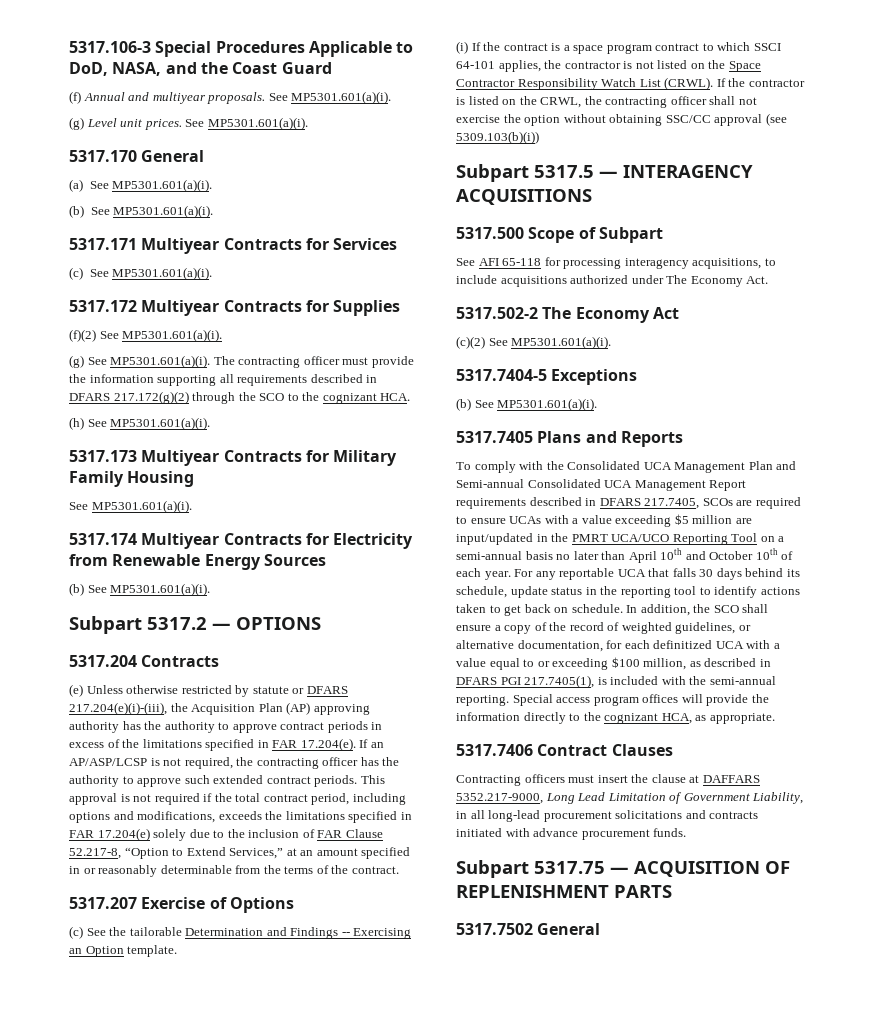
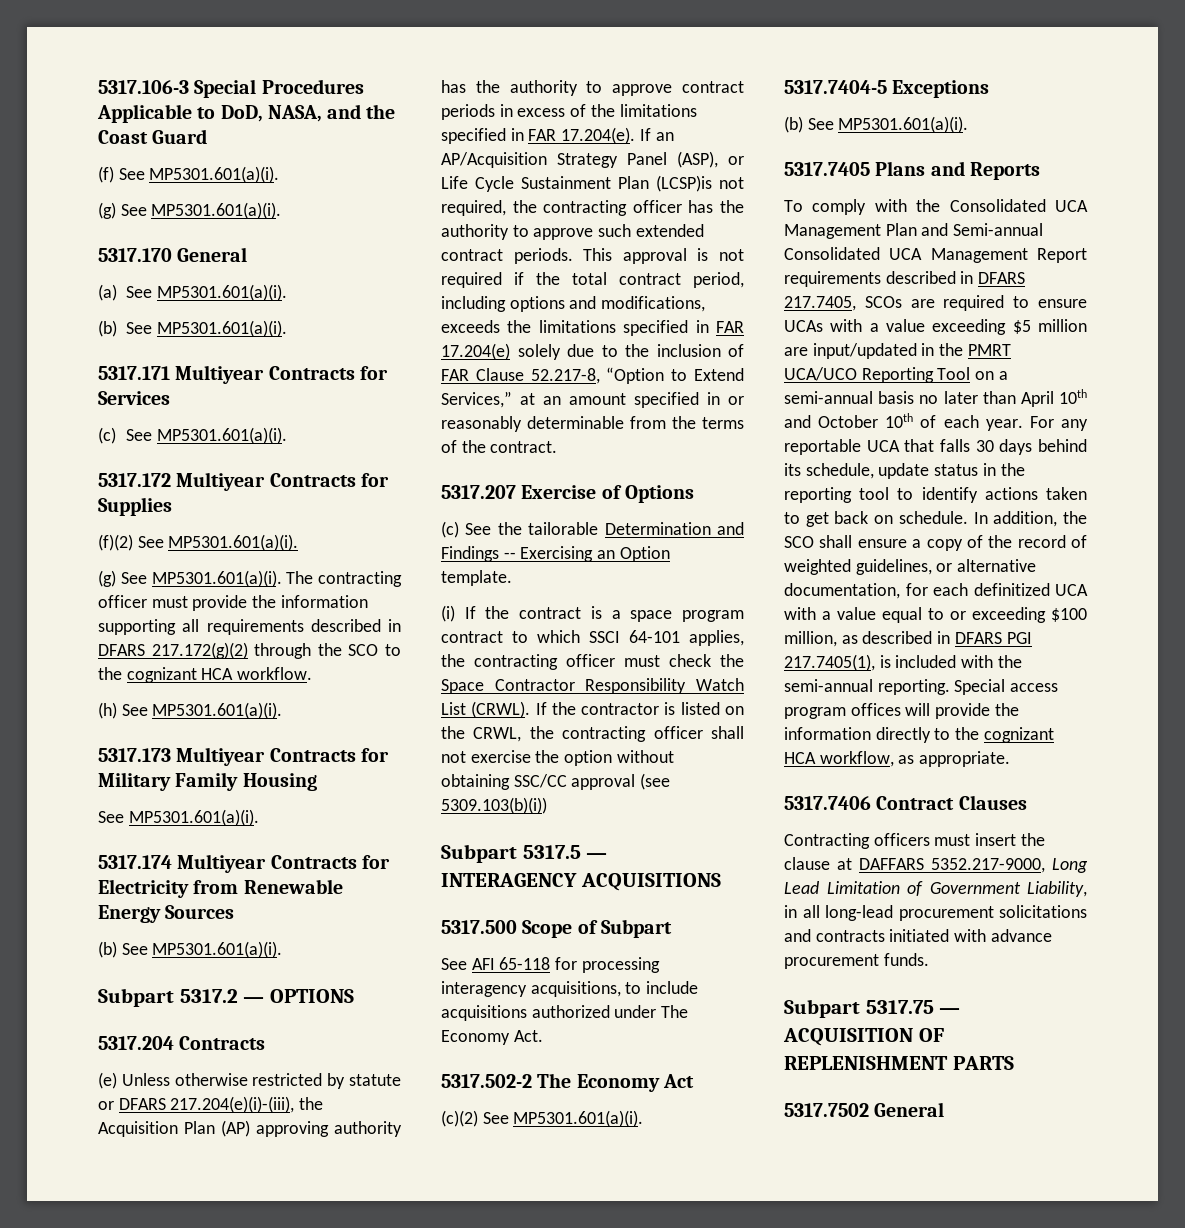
- (f) Annual and multiyear proposals. See MP5301.601(a)(i).
- (g) Level unit prices. See MP5301.601(a)(i).
+ (f) See MP5301.601(a)(i).
+ (g) See MP5301.601(a)(i).
- (g) See MP5301.601(a)(i). The contracting officer must provide the information supporting all requirements described in DFARS 217.172(g)(2) through the SCO to the cognizant HCA.
+ (g) See MP5301.601(a)(i). The contracting officer must provide the information supporting all requirements described in DFARS 217.172(g)(2) through the SCO to the cognizant HCA workflow.
- (e) Unless otherwise restricted by statute or DFARS 217.204(e)(i)-(iii), the Acquisition Plan (AP) approving authority has the authority to approve contract periods in excess of the limitations specified in FAR 17.204(e). If an AP/ASP/LCSP is not required, the contracting officer has the authority to approve such extended contract periods.
+ (e) Unless otherwise restricted by statute or DFARS 217.204(e)(i)-(iii), the Acquisition Plan (AP) approving authority has the authority to approve contract periods in excess of the limitations specified in FAR 17.204(e). If an AP/Acquisition Strategy Panel (ASP), or Life Cycle Sustainment Plan (LCSP)is not required, the contracting officer has the authority to approve such extended contract periods.
- (i) If the contract is a space program contract to which SSCI 64-101 applies, the contractor is not listed on the Space Contractor Responsibility Watch List (CRWL).
+ (i) If the contract is a space program contract to which SSCI 64-101 applies, the contracting officer must check the Space Contractor Responsibility Watch List (CRWL).
- Special access program offices will provide the information directly to the cognizant HCA, as appropriate.
+ Special access program offices will provide the information directly to the cognizant HCA workflow, as appropriate.

